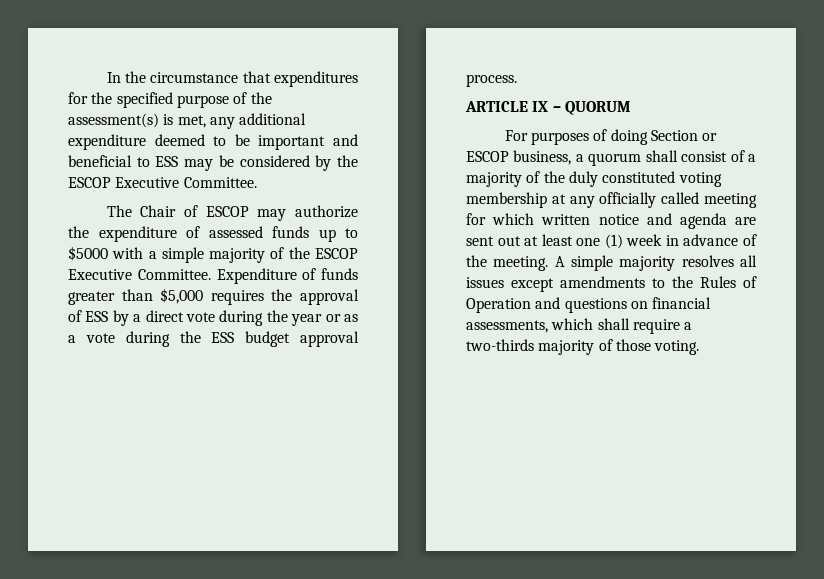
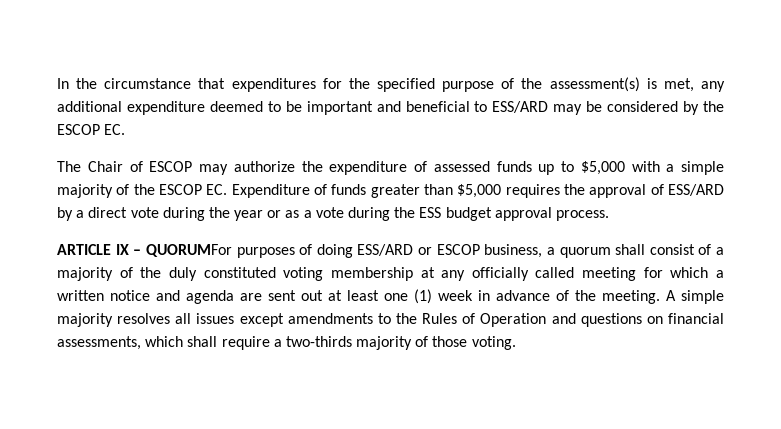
- In the circumstance that expenditures for the specified purpose of the assessment(s) is met, any additional expenditure deemed to be important and beneficial to ESS may be considered by the ESCOP Executive Committee.
+ In the circumstance that expenditures for the specified purpose of the assessment(s) is met, any additional expenditure deemed to be important and beneficial to ESS/ARD may be considered by the ESCOP EC.
- The Chair of ESCOP may authorize the expenditure of assessed funds up to $5000 with a simple majority of the ESCOP Executive Committee. Expenditure of funds greater than $5,000 requires the approval of ESS by a direct vote during the year or as a vote during the ESS budget approval process.
+ The Chair of ESCOP may authorize the expenditure of assessed funds up to $5,000 with a simple majority of the ESCOP EC. Expenditure of funds greater than $5,000 requires the approval of ESS/ARD by a direct vote during the year or as a vote during the ESS budget approval process.
- ARTICLE IX – QUORUM
- For purposes of doing Section or ESCOP business, a quorum shall consist of a majority of the duly constituted voting membership at any officially called meeting for which written notice and agenda are sent out at least one (1) week in advance of the meeting.
+ ARTICLE IX – QUORUMFor purposes of doing ESS/ARD or ESCOP business, a quorum shall consist of a majority of the duly constituted voting membership at any officially called meeting for which a written notice and agenda are sent out at least one (1) week in advance of the meeting.

